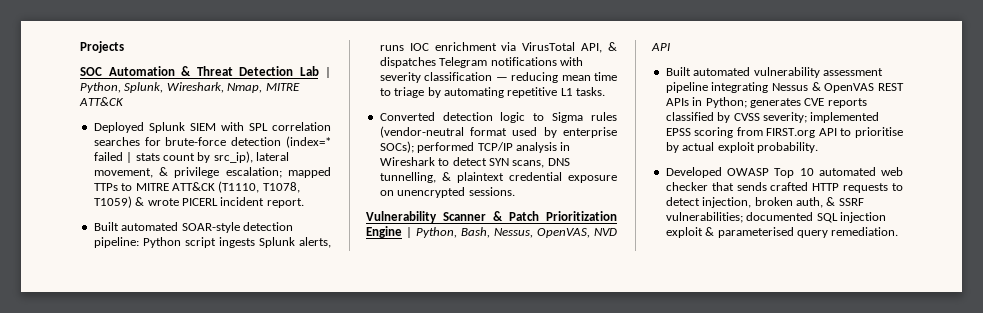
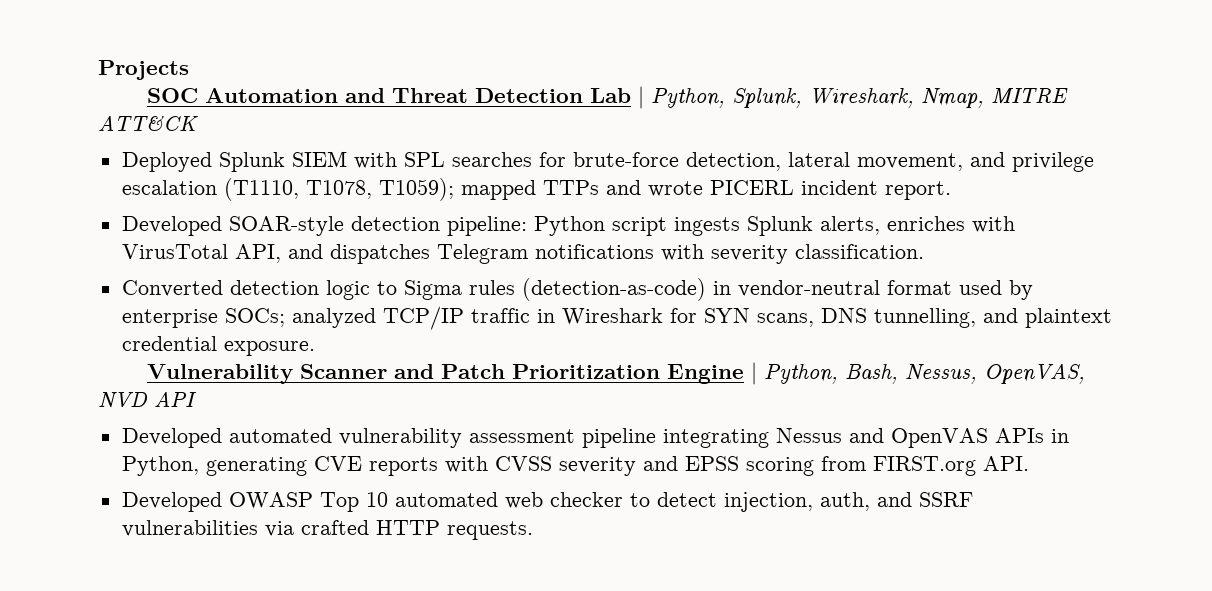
- SOC Automation & Threat Detection Lab | Python, Splunk, Wireshark, Nmap, MITRE ATT&CK
+ SOC Automation and Threat Detection Lab | Python, Splunk, Wireshark, Nmap, MITRE ATT&CK
- Deployed Splunk SIEM with SPL correlation searches for brute-force detection (index=* failed | stats count by src_ip), lateral movement, & privilege escalation; mapped TTPs to MITRE ATT&CK (T1110, T1078, T1059) & wrote PICERL incident report.
+ Deployed Splunk SIEM with SPL searches for brute-force detection, lateral movement, and privilege escalation (T1110, T1078, T1059); mapped TTPs and wrote PICERL incident report.
- Built automated SOAR-style detection pipeline: Python script ingests Splunk alerts, runs IOC enrichment via VirusTotal API, & dispatches Telegram notifications with severity classification — reducing mean time to triage by automating repetitive L1 tasks.
+ Developed SOAR-style detection pipeline: Python script ingests Splunk alerts, enriches with VirusTotal API, and dispatches Telegram notifications with severity classification.
- Converted detection logic to Sigma rules (vendor-neutral format used by enterprise SOCs); performed TCP/IP analysis in Wireshark to detect SYN scans, DNS tunnelling, & plaintext credential exposure on unencrypted sessions.
+ Converted detection logic to Sigma rules (detection-as-code) in vendor-neutral format used by enterprise SOCs; analyzed TCP/IP traffic in Wireshark for SYN scans, DNS tunnelling, and plaintext credential exposure.
- Vulnerability Scanner & Patch Prioritization Engine | Python, Bash, Nessus, OpenVAS, NVD API
+ Vulnerability Scanner and Patch Prioritization Engine | Python, Bash, Nessus, OpenVAS, NVD API
- Built automated vulnerability assessment pipeline integrating Nessus & OpenVAS REST APIs in Python; generates CVE reports classified by CVSS severity; implemented EPSS scoring from FIRST.org API to prioritise by actual exploit probability.
+ Developed automated vulnerability assessment pipeline integrating Nessus and OpenVAS APIs in Python, generating CVE reports with CVSS severity and EPSS scoring from FIRST.org API.
- Developed OWASP Top 10 automated web checker that sends crafted HTTP requests to detect injection, broken auth, & SSRF vulnerabilities; documented SQL injection exploit & parameterised query remediation.
+ Developed OWASP Top 10 automated web checker to detect injection, auth, and SSRF vulnerabilities via crafted HTTP requests.

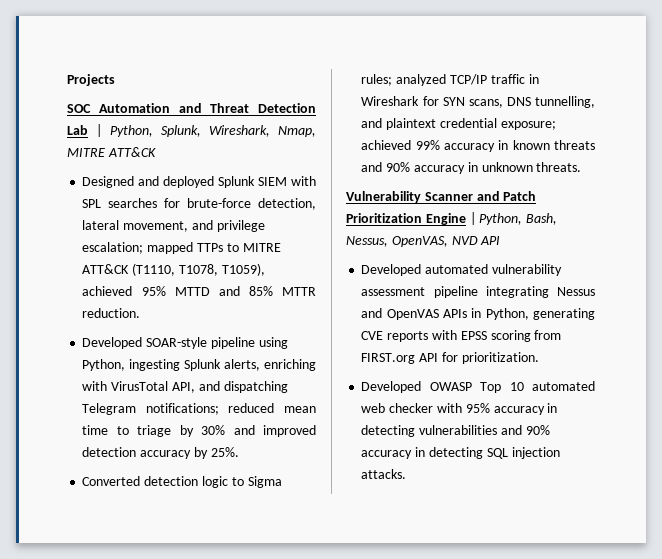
- Deployed Splunk SIEM with SPL searches for brute-force detection, lateral movement, and privilege escalation (T1110, T1078, T1059); mapped TTPs and wrote PICERL incident report.
- Developed SOAR-style detection pipeline: Python script ingests Splunk alerts, enriches with VirusTotal API, and dispatches Telegram notifications with severity classification.
+ Designed and deployed Splunk SIEM with SPL searches for brute-force detection, lateral movement, and privilege escalation; mapped TTPs to MITRE ATT&CK (T1110, T1078, T1059), achieved 95% MTTD and 85% MTTR reduction.
+ Developed SOAR-style pipeline using Python, ingesting Splunk alerts, enriching with VirusTotal API, and dispatching Telegram notifications; reduced mean time to triage by 30% and improved detection accuracy by 25%.
- Converted detection logic to Sigma rules (detection-as-code) in vendor-neutral format used by enterprise SOCs; analyzed TCP/IP traffic in Wireshark for SYN scans, DNS tunnelling, and plaintext credential exposure.
+ Converted detection logic to Sigma rules; analyzed TCP/IP traffic in Wireshark for SYN scans, DNS tunnelling, and plaintext credential exposure; achieved 99% accuracy in known threats and 90% accuracy in unknown threats.
- Developed automated vulnerability assessment pipeline integrating Nessus and OpenVAS APIs in Python, generating CVE reports with CVSS severity and EPSS scoring from FIRST.org API.
+ Developed automated vulnerability assessment pipeline integrating Nessus and OpenVAS APIs in Python, generating CVE reports with EPSS scoring from FIRST.org API for prioritization.
- Developed OWASP Top 10 automated web checker to detect injection, auth, and SSRF vulnerabilities via crafted HTTP requests.
+ Developed OWASP Top 10 automated web checker with 95% accuracy in detecting vulnerabilities and 90% accuracy in detecting SQL injection attacks.

